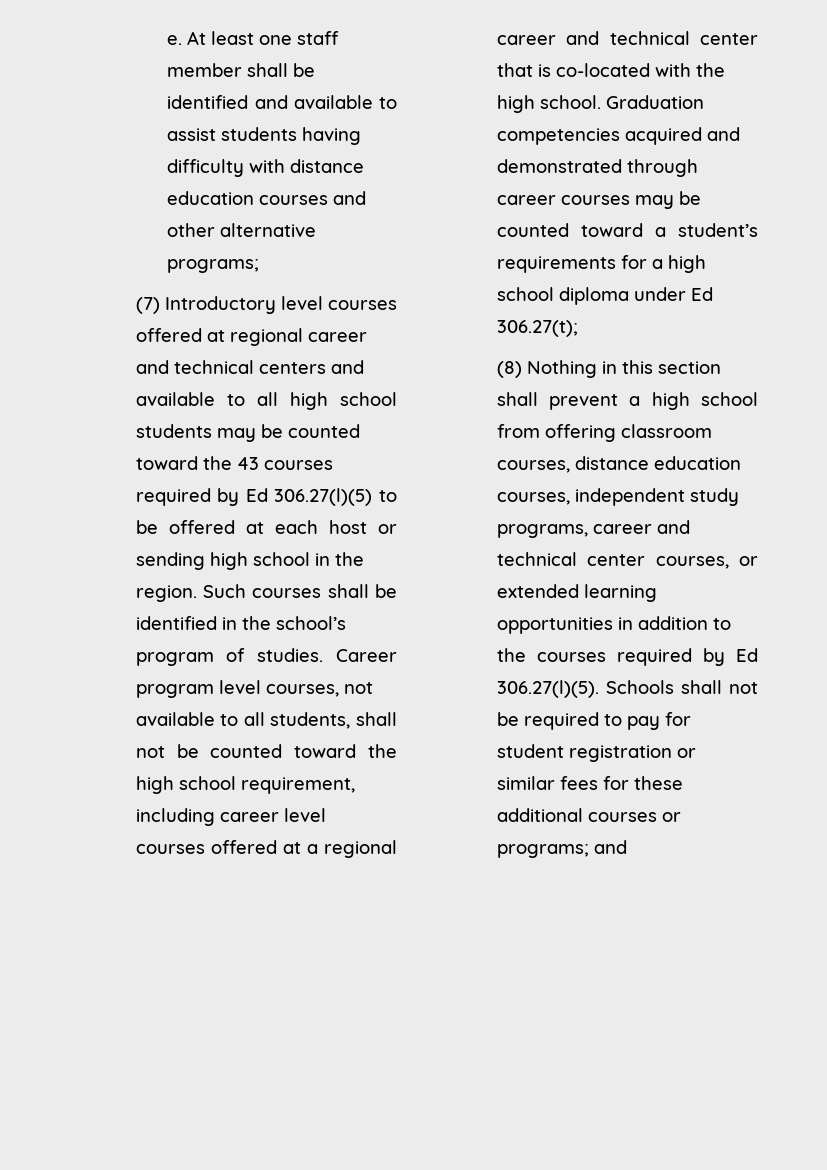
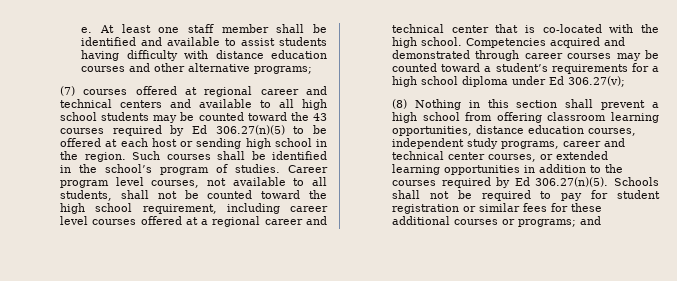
- (7) Introductory level courses offered at regional career and technical centers and available to all high school students may be counted toward the 43 courses required by Ed 306.27(l)(5) to be offered at each host or sending high school in the region.
+ (7) courses offered at regional career and technical centers and available to all high school students may be counted toward the 43 courses required by Ed 306.27(n)(5) to be offered at each host or sending high school in the region.
- Graduation competencies acquired and demonstrated through career courses may be counted toward a student’s requirements for a high school diploma under Ed 306.27(t);
+ Competencies acquired and demonstrated through career courses may be counted toward a student’s requirements for a high school diploma under Ed 306.27(v);
- (8) Nothing in this section shall prevent a high school from offering classroom courses, distance education courses, independent study programs, career and technical center courses, or extended learning opportunities in addition to the courses required by Ed 306.27(l)(5). Schools shall not be required to pay for student registration or similar fees for these additional courses or programs; and
+ (8) Nothing in this section shall prevent a high school from offering classroom learning opportunities, distance education courses, independent study programs, career and technical center courses, or extended learning opportunities in addition to the courses required by Ed 306.27(n)(5). Schools shall not be required to pay for student registration or similar fees for these additional courses or programs; and

